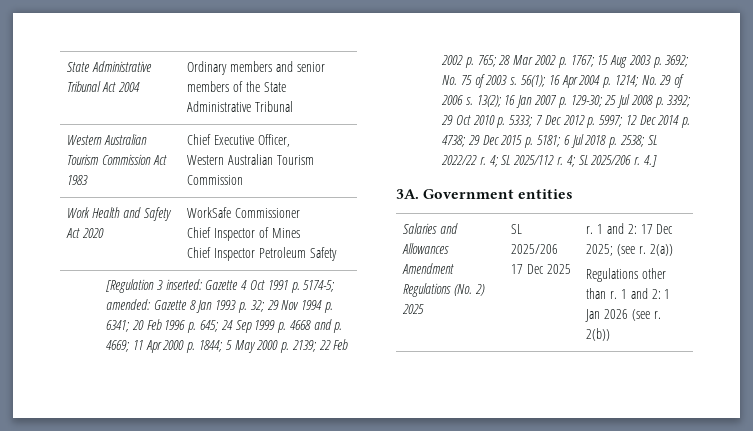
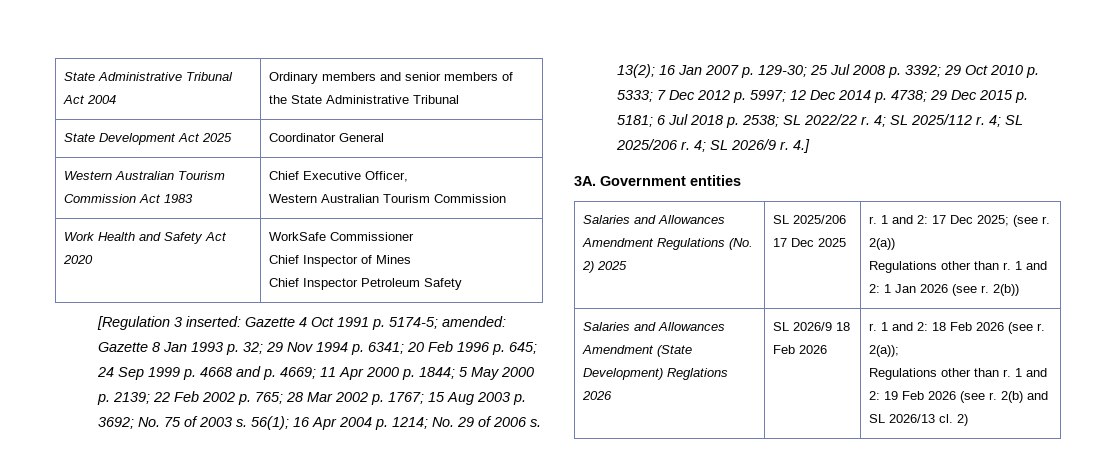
+ State Development Act 2025 | Coordinator General
+ 4; SL 2026/9 r.
+ Salaries and Allowances Amendment (State Development) Reglations 2026 | SL 2026/9 18 Feb 2026 | r. 1 and 2: 18 Feb 2026 (see r. 2(a));
+ Regulations other than r. 1 and 2: 19 Feb 2026 (see r. 2(b) and SL 2026/13 cl. 2)

